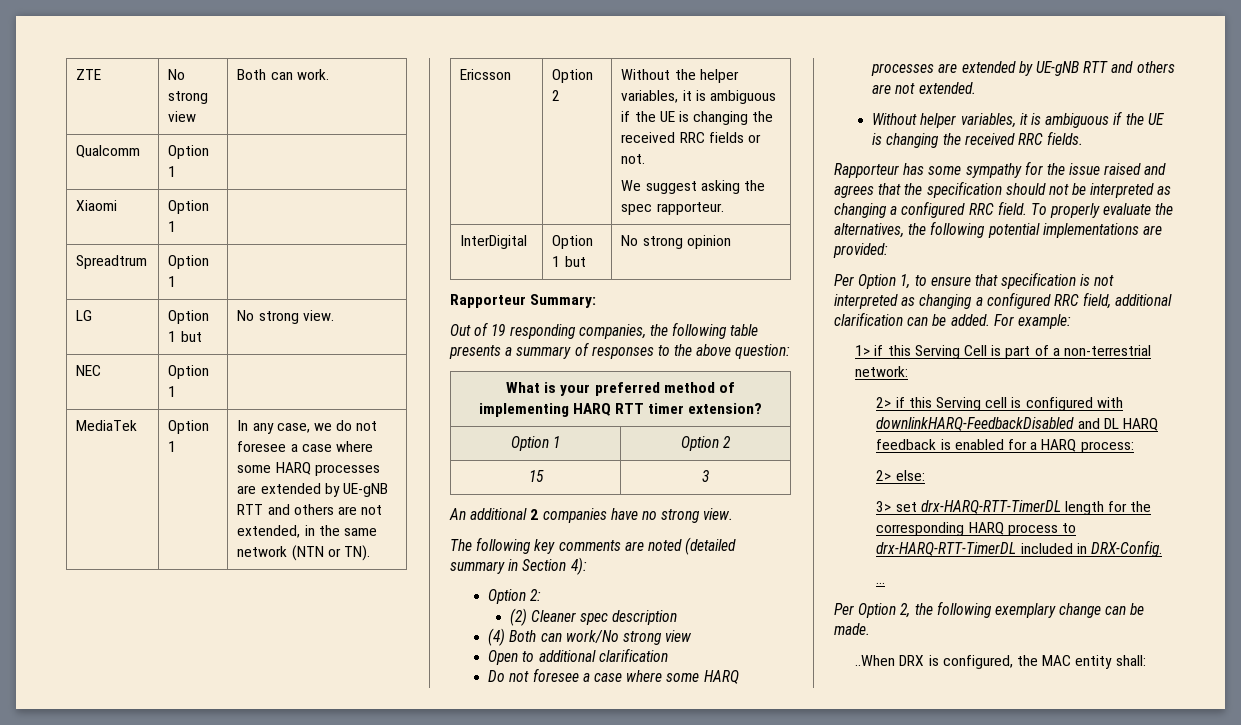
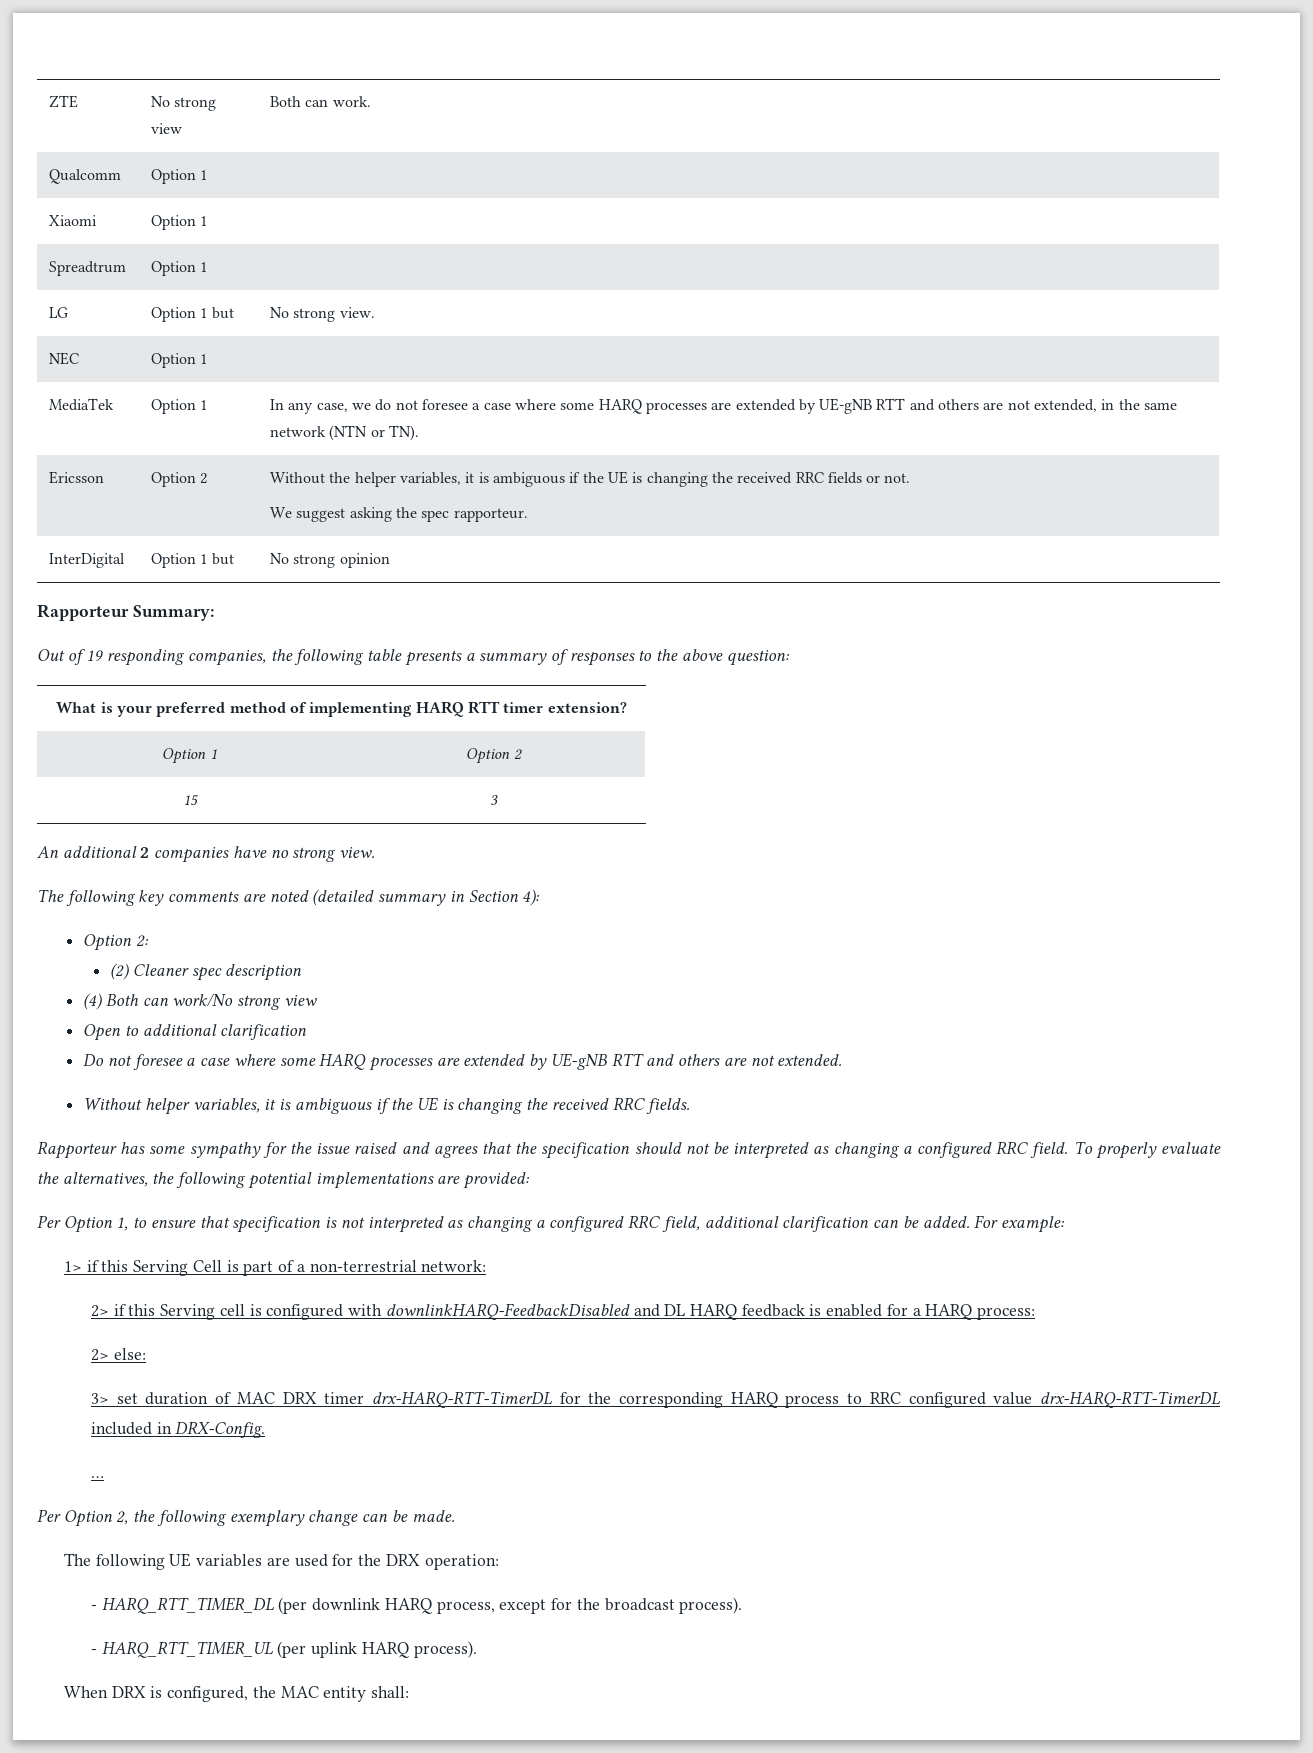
- 3> set drx-HARQ-RTT-TimerDL length for the corresponding HARQ process to drx-HARQ-RTT-TimerDL included in DRX-Config.
+ 3> set duration of MAC DRX timer drx-HARQ-RTT-TimerDL for the corresponding HARQ process to RRC configured value drx-HARQ-RTT-TimerDL included in DRX-Config.
- ..When DRX is configured, the MAC entity shall:
+ The following UE variables are used for the DRX operation:
+ - HARQ_RTT_TIMER_DL (per downlink HARQ process, except for the broadcast process).
+ - HARQ_RTT_TIMER_UL (per uplink HARQ process).
+ When DRX is configured, the MAC entity shall:

